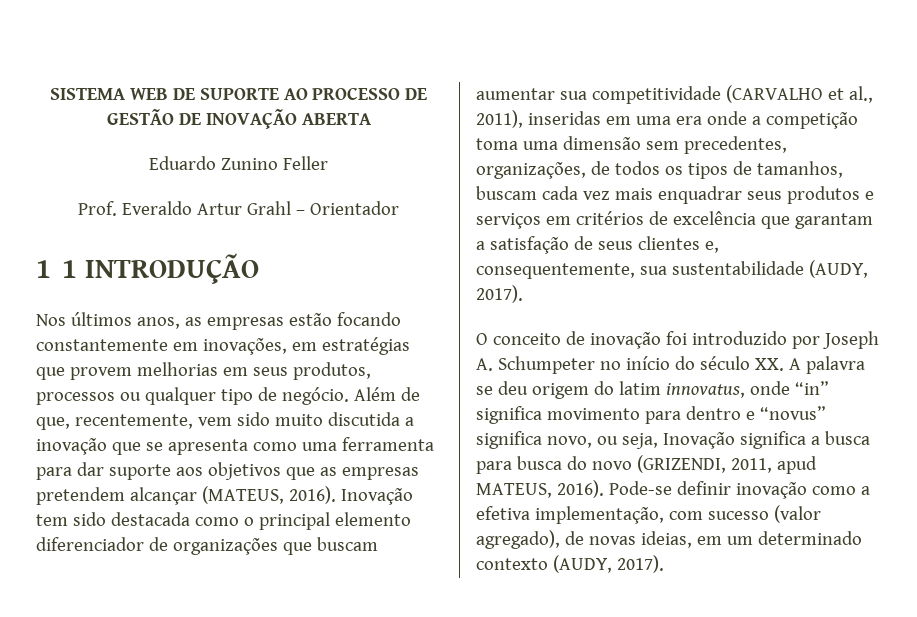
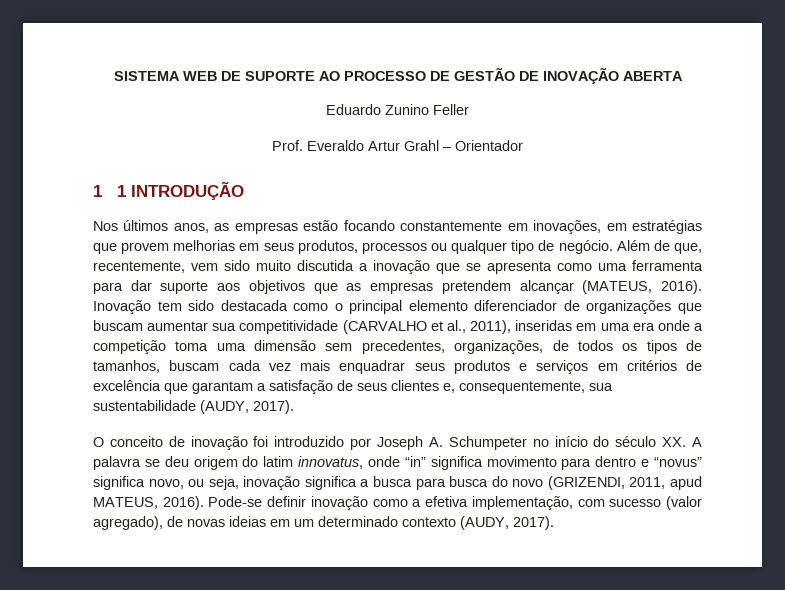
- O conceito de inovação foi introduzido por Joseph A. Schumpeter no início do século XX. A palavra se deu origem do latim innovatus, onde “in” significa movimento para dentro e “novus” significa novo, ou seja, Inovação significa a busca para busca do novo (GRIZENDI, 2011, apud MATEUS, 2016).
+ O conceito de inovação foi introduzido por Joseph A. Schumpeter no início do século XX. A palavra se deu origem do latim innovatus, onde “in” significa movimento para dentro e “novus” significa novo, ou seja, inovação significa a busca para busca do novo (GRIZENDI, 2011, apud MATEUS, 2016).
- Pode-se definir inovação como a efetiva implementação, com sucesso (valor agregado), de novas ideias, em um determinado contexto (AUDY, 2017).
+ Pode-se definir inovação como a efetiva implementação, com sucesso (valor agregado), de novas ideias em um determinado contexto (AUDY, 2017).

